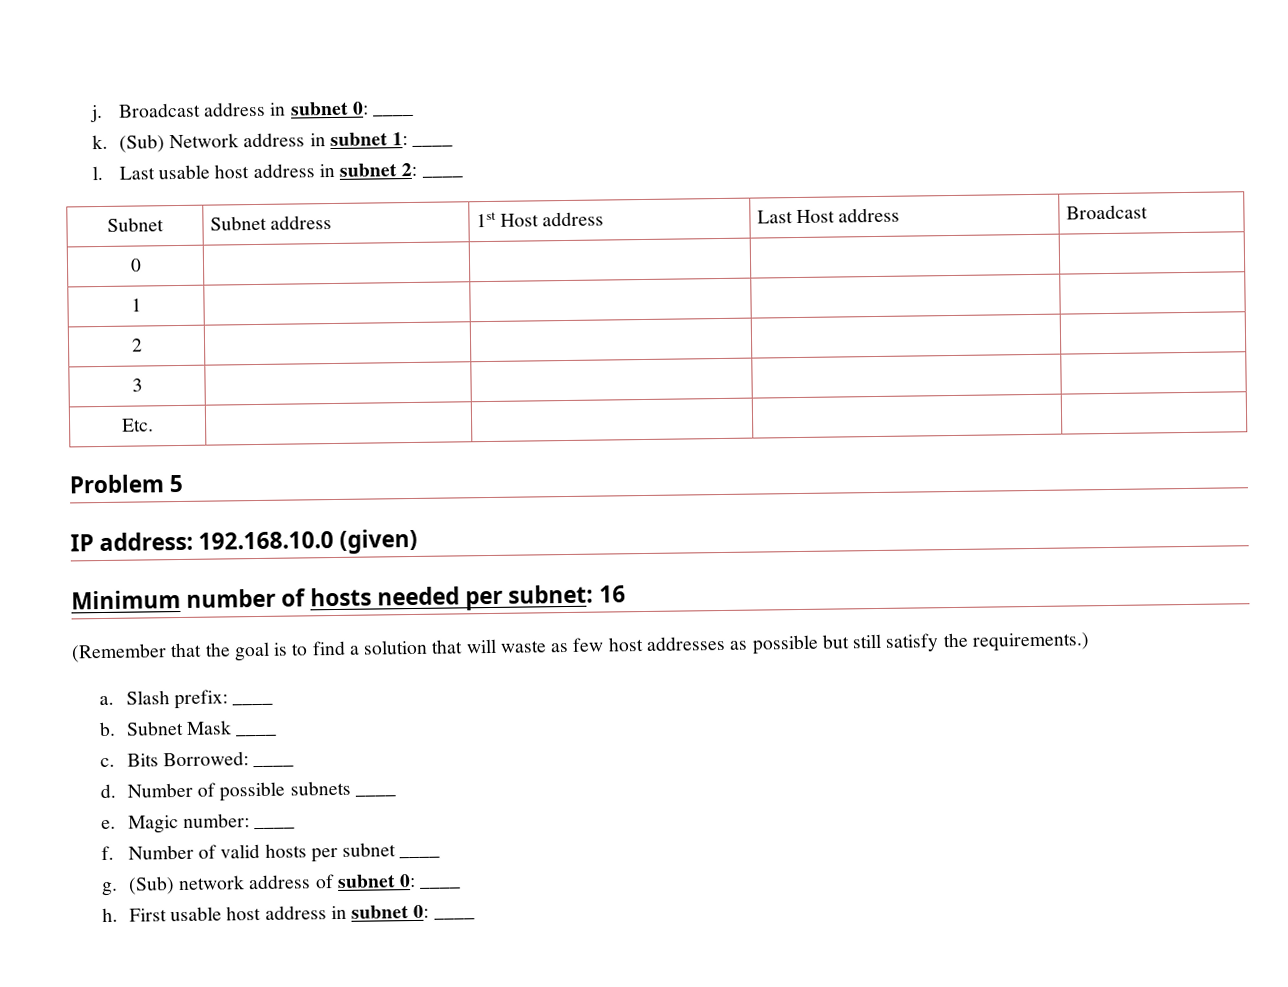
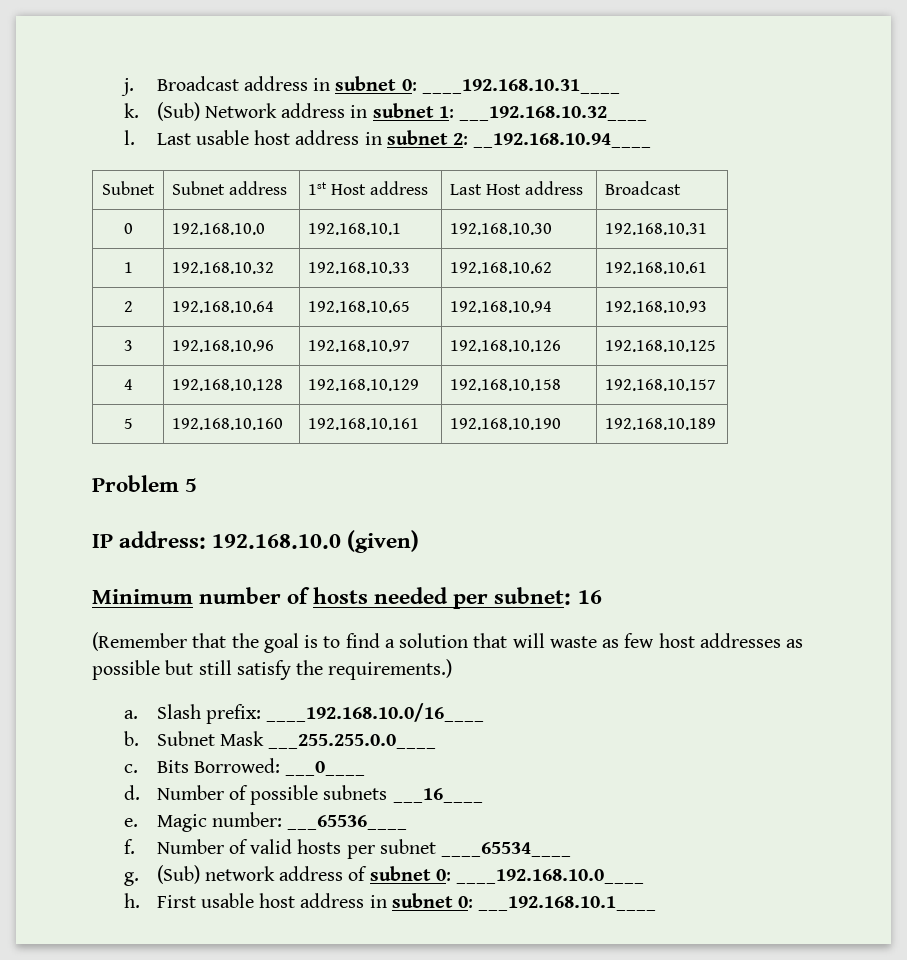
- Broadcast address in subnet 0: ____
+ Broadcast address in subnet 0: ____192.168.10.31____
- (Sub) Network address in subnet 1: ____
+ (Sub) Network address in subnet 1: ___192.168.10.32____
- Last usable host address in subnet 2: ____
+ Last usable host address in subnet 2: __192.168.10.94____
- 0 | | | |
- 1 | | | |
- 2 | | | |
- 3 | | | |
- Etc. | | | |
+ 0 | 192.168.10.0 | 192.168.10.1 | 192.168.10.30 | 192.168.10.31
+ 1 | 192.168.10.32 | 192.168.10.33 | 192.168.10.62 | 192.168.10.61
+ 2 | 192.168.10.64 | 192.168.10.65 | 192.168.10.94 | 192.168.10.93
+ 3 | 192.168.10.96 | 192.168.10.97 | 192.168.10.126 | 192.168.10.125
+ 4 | 192.168.10.128 | 192.168.10.129 | 192.168.10.158 | 192.168.10.157
+ 5 | 192.168.10.160 | 192.168.10.161 | 192.168.10.190 | 192.168.10.189
- Slash prefix: ____
+ Slash prefix: ____192.168.10.0/16____
- Subnet Mask ____
+ Subnet Mask ___255.255.0.0____
- Bits Borrowed: ____
+ Bits Borrowed: ___0____
- Number of possible subnets ____
+ Number of possible subnets ___16____
- Magic number: ____
+ Magic number: ___65536____
- Number of valid hosts per subnet ____
+ Number of valid hosts per subnet ____65534____
- (Sub) network address of subnet 0: ____
+ (Sub) network address of subnet 0: ____192.168.10.0____
- First usable host address in subnet 0: ____
+ First usable host address in subnet 0: ___192.168.10.1____

